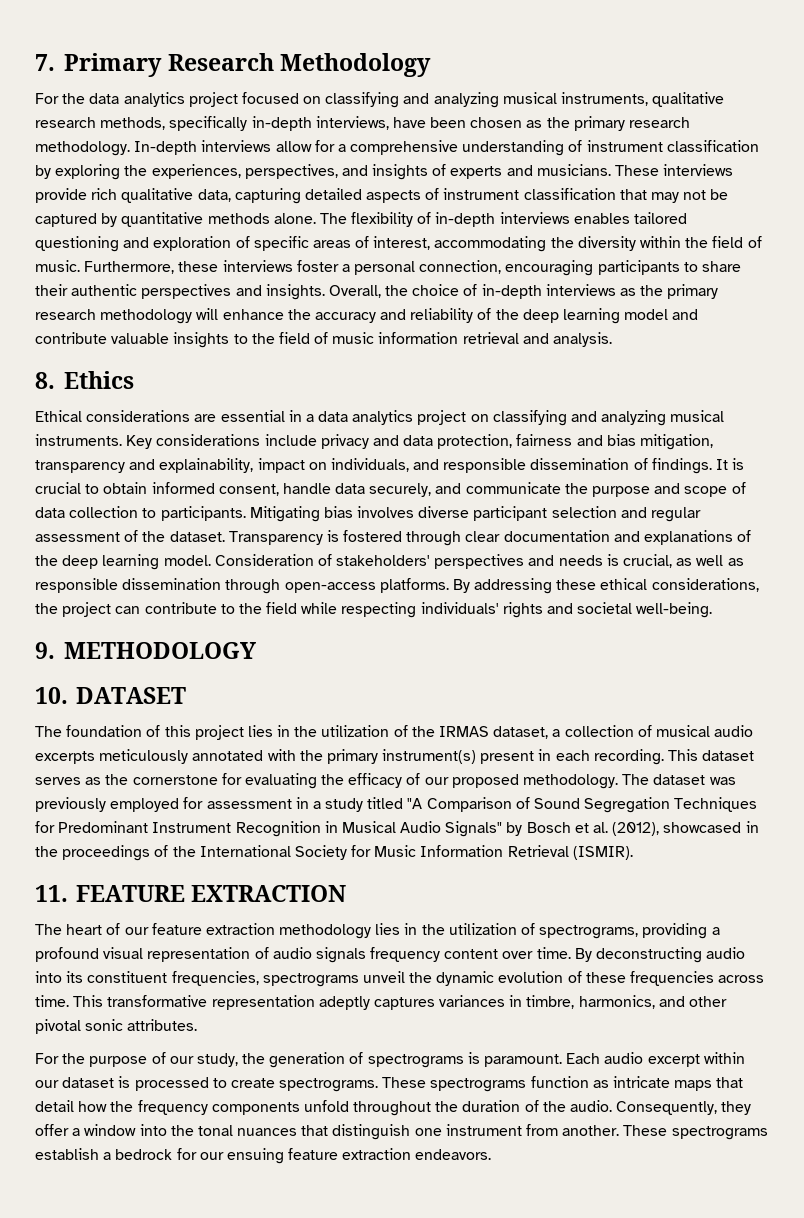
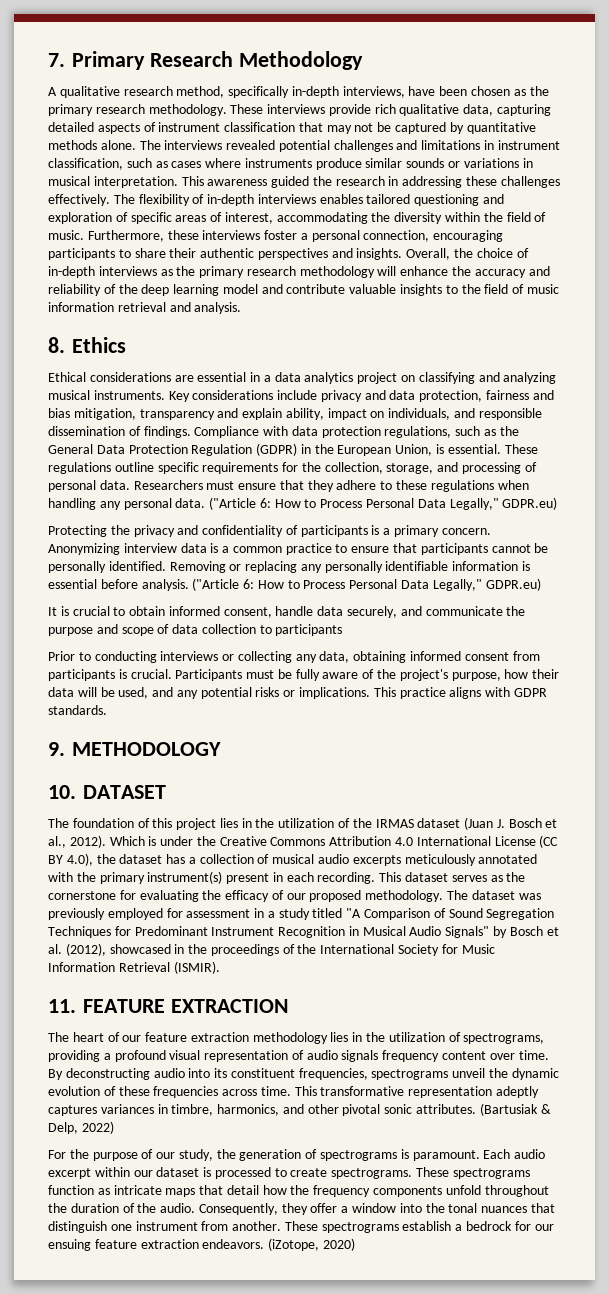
- For the data analytics project focused on classifying and analyzing musical instruments, qualitative research methods, specifically in-depth interviews, have been chosen as the primary research methodology.
+ A qualitative research method, specifically in-depth interviews, have been chosen as the primary research methodology.
- In-depth interviews allow for a comprehensive understanding of instrument classification by exploring the experiences, perspectives, and insights of experts and musicians.
- The flexibility of in-depth interviews enables tailored questioning and exploration of specific areas of interest, accommodating the diversity within the field of music.
+ The interviews revealed potential challenges and limitations in instrument classification, such as cases where instruments produce similar sounds or variations in musical interpretation. This awareness guided the research in addressing these challenges effectively. The flexibility of in-depth interviews enables tailored questioning and exploration of specific areas of interest, accommodating the diversity within the field of music.
- Key considerations include privacy and data protection, fairness and bias mitigation, transparency and explainability, impact on individuals, and responsible dissemination of findings. It is crucial to obtain informed consent, handle data securely, and communicate the purpose and scope of data collection to participants. Mitigating bias involves diverse participant selection and regular assessment of the dataset. Transparency is fostered through clear documentation and explanations of the deep learning model. Consideration of stakeholders' perspectives and needs is crucial, as well as responsible dissemination through open-access platforms. By addressing these ethical considerations, the project can contribute to the field while respecting individuals' rights and societal well-being.
+ Key considerations include privacy and data protection, fairness and bias mitigation, transparency and explain ability, impact on individuals, and responsible dissemination of findings. Compliance with data protection regulations, such as the General Data Protection Regulation (GDPR) in the European Union, is essential. These regulations outline specific requirements for the collection, storage, and processing of personal data. Researchers must ensure that they adhere to these regulations when handling any personal data. ("Article 6: How to Process Personal Data Legally," GDPR.eu)
+ Protecting the privacy and confidentiality of participants is a primary concern. Anonymizing interview data is a common practice to ensure that participants cannot be personally identified. Removing or replacing any personally identifiable information is essential before analysis. ("Article 6: How to Process Personal Data Legally," GDPR.eu)
+ It is crucial to obtain informed consent, handle data securely, and communicate the purpose and scope of data collection to participants
+ Prior to conducting interviews or collecting any data, obtaining informed consent from participants is crucial. Participants must be fully aware of the project's purpose, how their data will be used, and any potential risks or implications. This practice aligns with GDPR standards.
- The foundation of this project lies in the utilization of the IRMAS dataset, a collection of musical audio excerpts meticulously annotated with the primary instrument(s) present in each recording.
+ The foundation of this project lies in the utilization of the IRMAS dataset (Juan J. Bosch et al., 2012). Which is under the Creative Commons Attribution 4.0 International License (CC BY 4.0), the dataset has a collection of musical audio excerpts meticulously annotated with the primary instrument(s) present in each recording.
+ (Bartusiak & Delp, 2022)
+ (iZotope, 2020)

